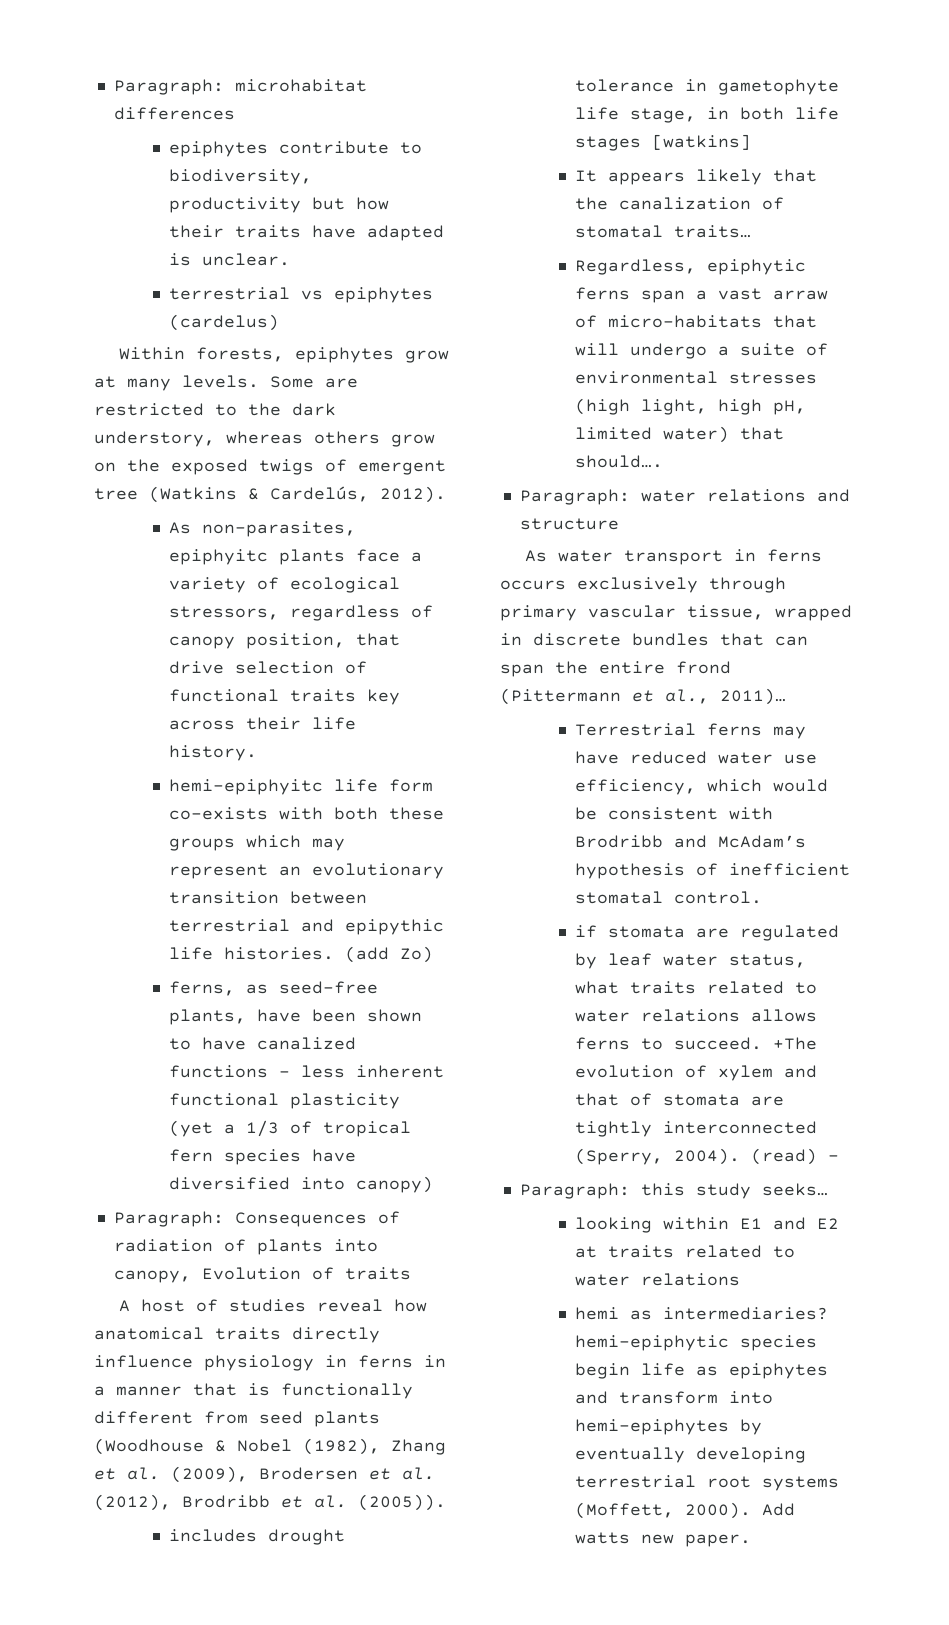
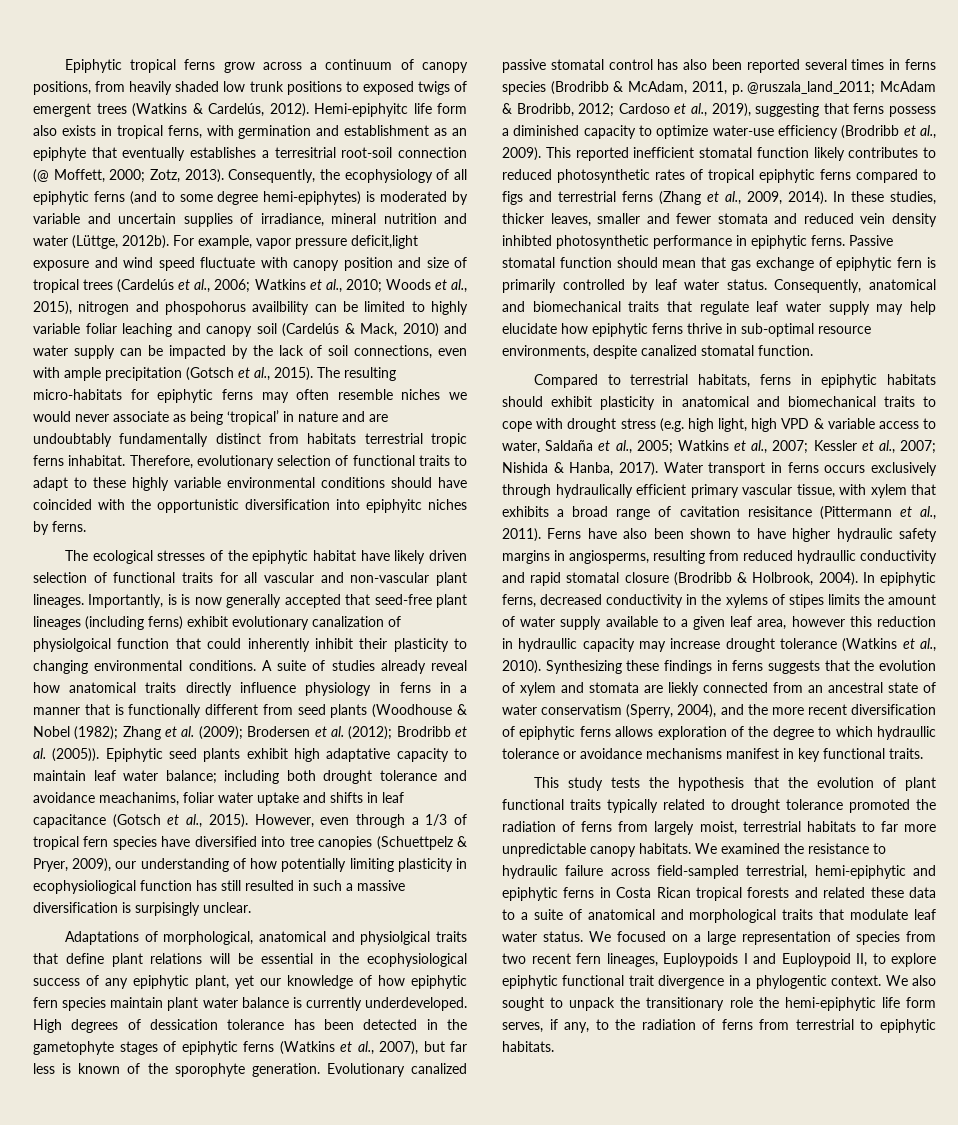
- Paragraph: microhabitat differences
- epiphytes contribute to biodiversity, productivity but how their traits have adapted is unclear.
- terrestrial vs epiphytes (cardelus)
- Within forests, epiphytes grow at many levels. Some are restricted to the dark understory, whereas others grow on the exposed twigs of emergent tree (Watkins & Cardelús, 2012).
- As non-parasites, epiphyitc plants face a variety of ecological stressors, regardless of canopy position, that drive selection of functional traits key across their life history.
- hemi-epiphyitc life form co-exists with both these groups which may represent an evolutionary transition between terrestrial and epipythic life histories. (add Zo)
- ferns, as seed-free plants, have been shown to have canalized functions – less inherent functional plasticity (yet a 1/3 of tropical fern species have diversified into canopy)
- Paragraph: Consequences of radiation of plants into canopy, Evolution of traits
- A host of studies reveal how anatomical traits directly influence physiology in ferns in a manner that is functionally different from seed plants (Woodhouse & Nobel (1982), Zhang et al. (2009), Brodersen et al. (2012), Brodribb et al. (2005)).
- includes drought tolerance in gametophyte life stage, in both life stages [watkins]
- It appears likely that the canalization of stomatal traits…
- Regardless, epiphytic ferns span a vast arraw of micro-habitats that will undergo a suite of environmental stresses (high light, high pH, limited water) that should….
- Paragraph: water relations and structure
- As water transport in ferns occurs exclusively through primary vascular tissue, wrapped in discrete bundles that can span the entire frond (Pittermann et al., 2011)…
- Terrestrial ferns may have reduced water use efficiency, which would be consistent with Brodribb and McAdam’s hypothesis of inefficient stomatal control.
- if stomata are regulated by leaf water status, what traits related to water relations allows ferns to succeed. +The evolution of xylem and that of stomata are tightly interconnected (Sperry, 2004). (read) -
- Paragraph: this study seeks…
- looking within E1 and E2 at traits related to water relations
- hemi as intermediaries? hemi-epiphytic species begin life as epiphytes and transform into hemi-epiphytes by eventually developing terrestrial root systems (Moffett, 2000). Add watts new paper.
+ Epiphytic tropical ferns grow across a continuum of canopy positions, from heavily shaded low trunk positions to exposed twigs of emergent trees (Watkins & Cardelús, 2012). Hemi-epiphyitc life form also exists in tropical ferns, with germination and establishment as an epiphyte that eventually establishes a terresitrial root-soil connection (@ Moffett, 2000; Zotz, 2013). Consequently, the ecophysiology of all epiphytic ferns (and to some degree hemi-epiphytes) is moderated by variable and uncertain supplies of irradiance, mineral nutrition and water (Lüttge, 2012b). For example, vapor pressure deficit,light exposure and wind speed fluctuate with canopy position and size of tropical trees (Cardelús et al., 2006; Watkins et al., 2010; Woods et al., 2015), nitrogen and phospohorus availbility can be limited to highly variable foliar leaching and canopy soil (Cardelús & Mack, 2010) and water supply can be impacted by the lack of soil connections, even with ample precipitation (Gotsch et al., 2015). The resulting micro-habitats for epiphytic ferns may often resemble niches we would never associate as being ‘tropical’ in nature and are undoubtably fundamentally distinct from habitats terrestrial tropic ferns inhabitat. Therefore, evolutionary selection of functional traits to adapt to these highly variable environmental conditions should have coincided with the opportunistic diversification into epiphyitc niches by ferns.
+ The ecological stresses of the epiphytic habitat have likely driven selection of functional traits for all vascular and non-vascular plant lineages. Importantly, is is now generally accepted that seed-free plant lineages (including ferns) exhibit evolutionary canalization of physiolgoical function that could inherently inhibit their plasticity to changing environmental conditions. A suite of studies already reveal how anatomical traits directly influence physiology in ferns in a manner that is functionally different from seed plants (Woodhouse & Nobel (1982); Zhang et al. (2009); Brodersen et al. (2012); Brodribb et al. (2005)). Epiphytic seed plants exhibit high adaptative capacity to maintain leaf water balance; including both drought tolerance and avoidance meachanims, foliar water uptake and shifts in leaf capacitance (Gotsch et al., 2015). However, even through a 1/3 of tropical fern species have diversified into tree canopies (Schuettpelz & Pryer, 2009), our understanding of how potentially limiting plasticity in ecophysioliogical function has still resulted in such a massive diversification is surpisingly unclear.
+ Adaptations of morphological, anatomical and physiolgical traits that define plant relations will be essential in the ecophysiological success of any epiphytic plant, yet our knowledge of how epiphytic fern species maintain plant water balance is currently underdeveloped. High degrees of dessication tolerance has been detected in the gametophyte stages of epiphytic ferns (Watkins et al., 2007), but far less is known of the sporophyte generation. Evolutionary canalized passive stomatal control has also been reported several times in ferns species (Brodribb & McAdam, 2011, p. @ruszala_land_2011; McAdam & Brodribb, 2012; Cardoso et al., 2019), suggesting that ferns possess a diminished capacity to optimize water-use efficiency (Brodribb et al., 2009). This reported inefficient stomatal function likely contributes to reduced photosynthetic rates of tropical epiphytic ferns compared to figs and terrestrial ferns (Zhang et al., 2009, 2014). In these studies, thicker leaves, smaller and fewer stomata and reduced vein density inhibted photosynthetic performance in epiphytic ferns. Passive stomatal function should mean that gas exchange of epiphytic fern is primarily controlled by leaf water status. Consequently, anatomical and biomechanical traits that regulate leaf water supply may help elucidate how epiphytic ferns thrive in sub-optimal resource environments, despite canalized stomatal function.
+ Compared to terrestrial habitats, ferns in epiphytic habitats should exhibit plasticity in anatomical and biomechanical traits to cope with drought stress (e.g. high light, high VPD & variable access to water, Saldaña et al., 2005; Watkins et al., 2007; Kessler et al., 2007; Nishida & Hanba, 2017). Water transport in ferns occurs exclusively through hydraulically efficient primary vascular tissue, with xylem that exhibits a broad range of cavitation resisitance (Pittermann et al., 2011). Ferns have also been shown to have higher hydraulic safety margins in angiosperms, resulting from reduced hydraullic conductivity and rapid stomatal closure (Brodribb & Holbrook, 2004). In epiphytic ferns, decreased conductivity in the xylems of stipes limits the amount of water supply available to a given leaf area, however this reduction in hydraullic capacity may increase drought tolerance (Watkins et al., 2010). Synthesizing these findings in ferns suggests that the evolution of xylem and stomata are liekly connected from an ancestral state of water conservatism (Sperry, 2004), and the more recent diversification of epiphytic ferns allows exploration of the degree to which hydraullic tolerance or avoidance mechanisms manifest in key functional traits.
+ This study tests the hypothesis that the evolution of plant functional traits typically related to drought tolerance promoted the radiation of ferns from largely moist, terrestrial habitats to far more unpredictable canopy habitats. We examined the resistance to hydraulic failure across field-sampled terrestrial, hemi-epiphytic and epiphytic ferns in Costa Rican tropical forests and related these data to a suite of anatomical and morphological traits that modulate leaf water status. We focused on a large representation of species from two recent fern lineages, Euploypoids I and Euploypoid II, to explore epiphytic functional trait divergence in a phylogentic context. We also sought to unpack the transitionary role the hemi-epiphytic life form serves, if any, to the radiation of ferns from terrestrial to epiphytic habitats.

